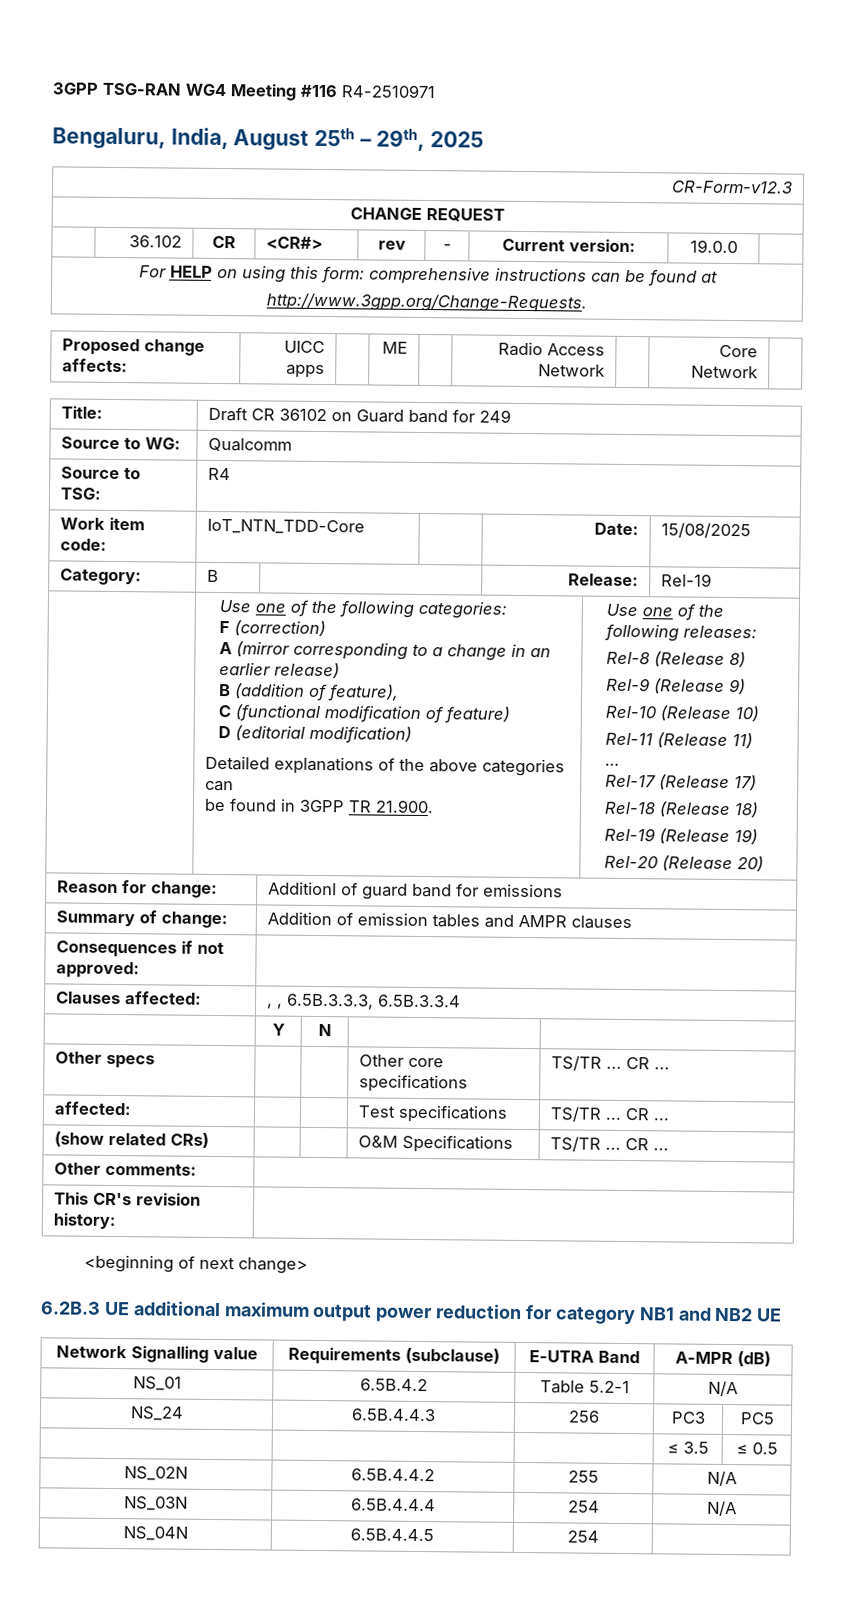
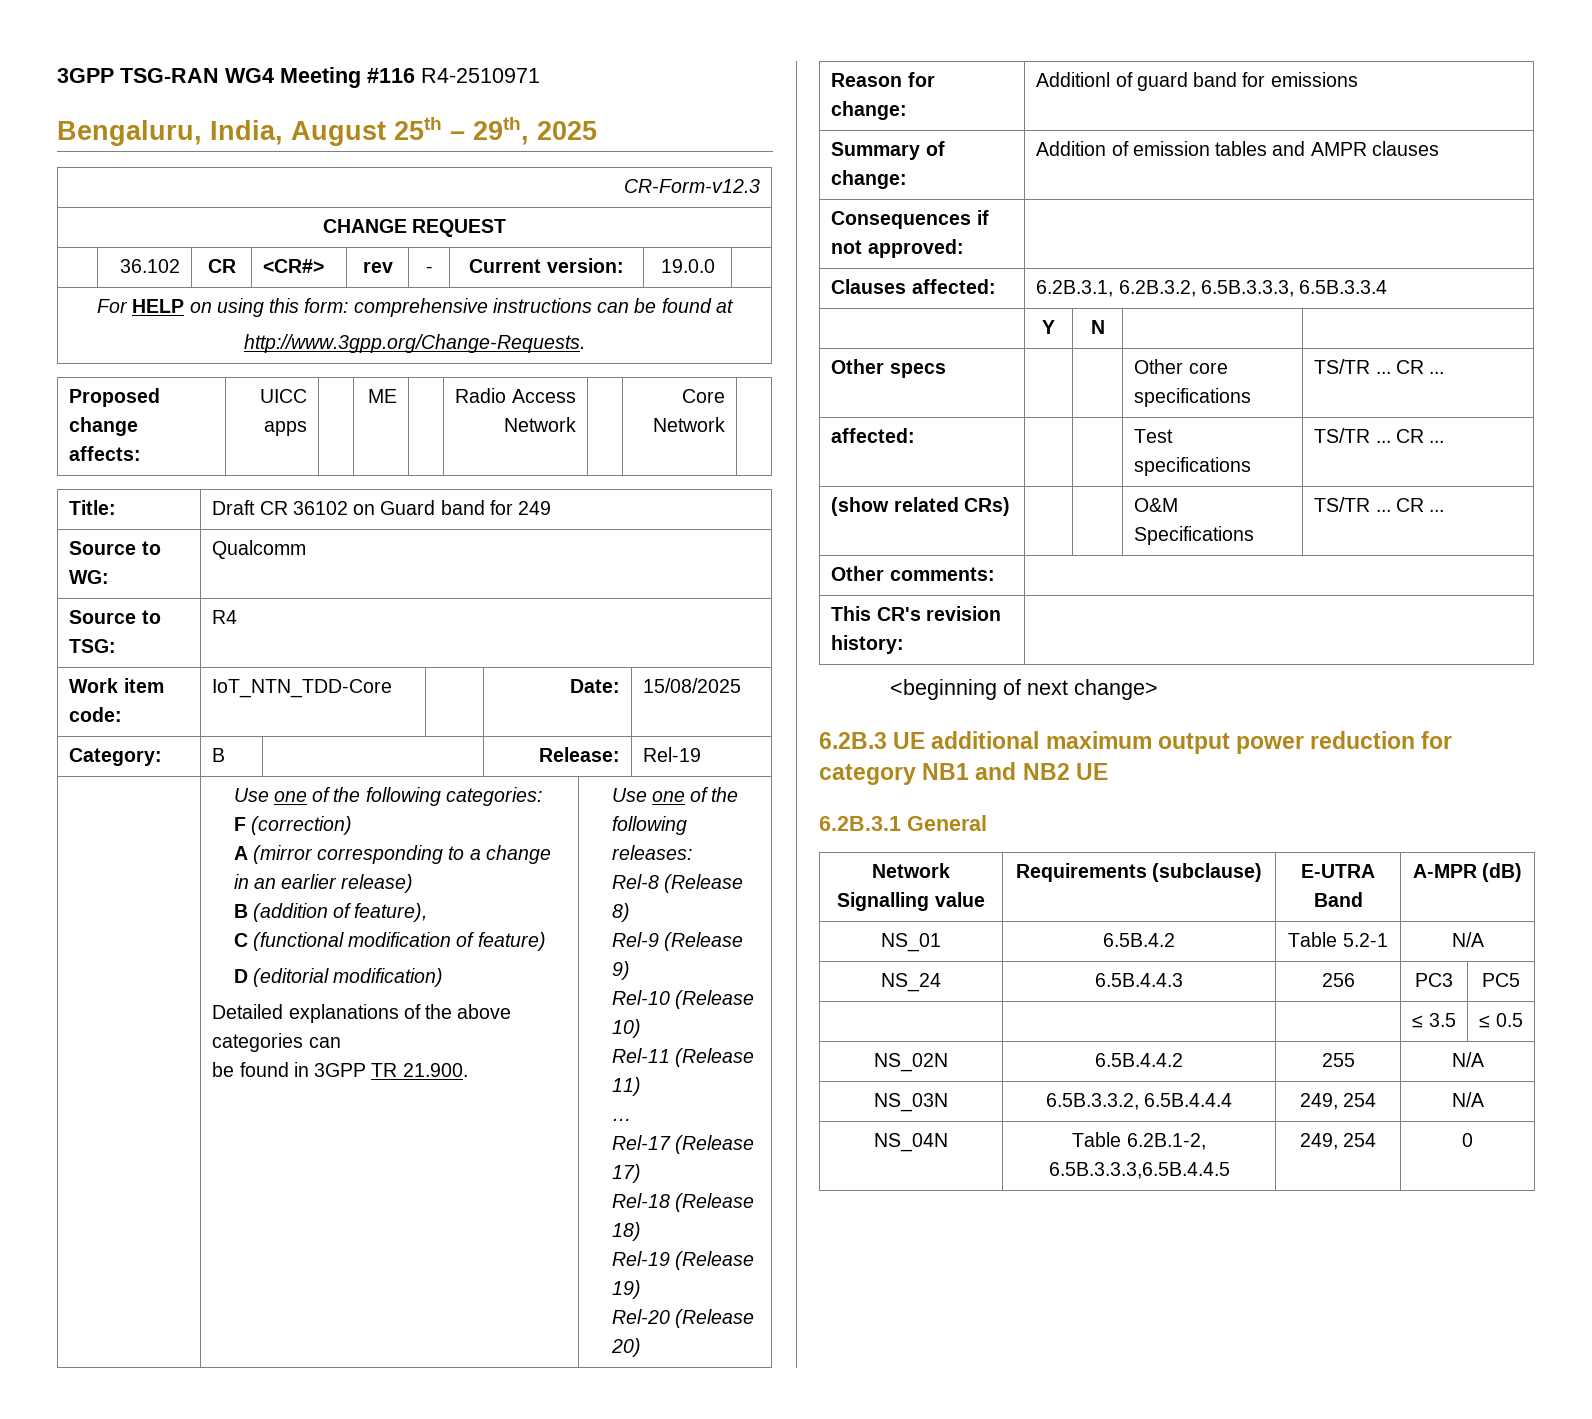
- Clauses affected: | , , 6.5B.3.3.3, 6.5B.3.3.4
+ Clauses affected: | 6.2B.3.1, 6.2B.3.2, 6.5B.3.3.3, 6.5B.3.3.4
+ 6.2B.3.1 General
- NS_03N | 6.5B.4.4.4 | 254 | N/A
+ NS_03N | 6.5B.3.3.2, 6.5B.4.4.4 | 249, 254 | N/A
- NS_04N | 6.5B.4.4.5 | 254 |
+ NS_04N | Table 6.2B.1-2, 6.5B.3.3.3,6.5B.4.4.5 | 249, 254 | 0

